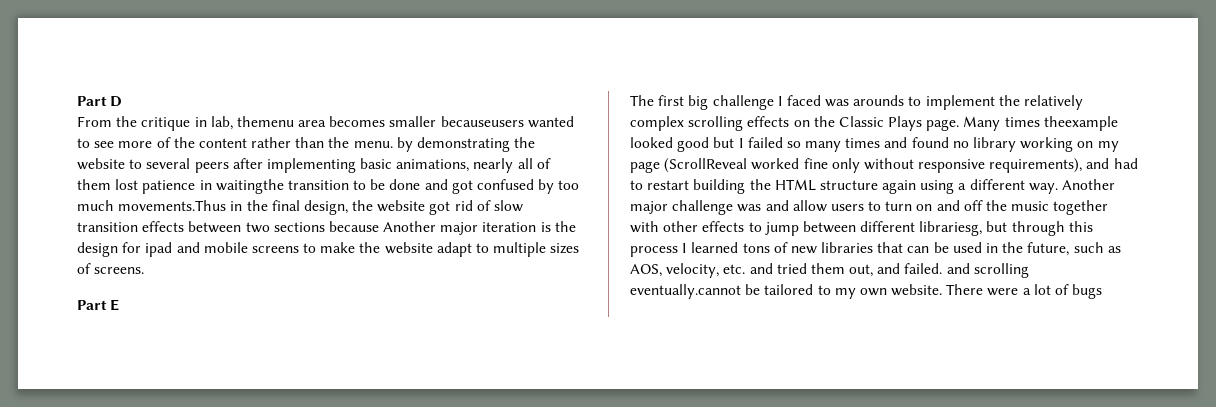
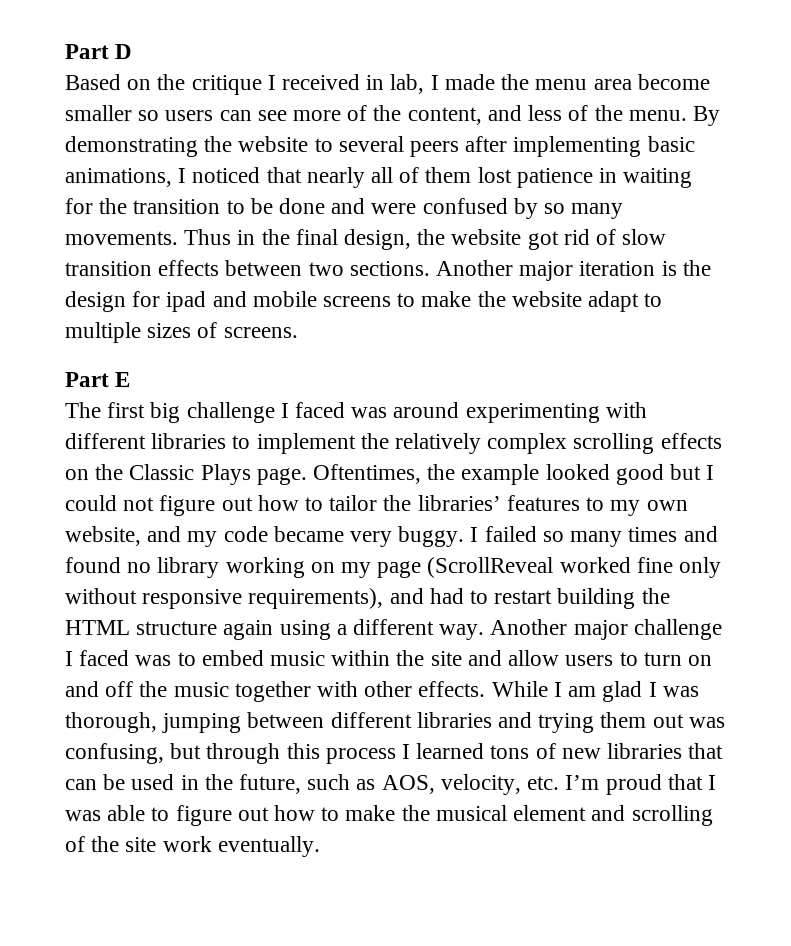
- From the critique in lab, themenu area becomes smaller becauseusers wanted to see more of the content rather than the menu. by demonstrating the website to several peers after implementing basic animations, nearly all of them lost patience in waitingthe transition to be done and got confused by too much movements.Thus in the final design, the website got rid of slow transition effects between two sections because Another major iteration is the design for ipad and mobile screens to make the website adapt to multiple sizes of screens.
+ Based on the critique I received in lab, I made the menu area become smaller so users can see more of the content, and less of the menu. By demonstrating the website to several peers after implementing basic animations, I noticed that nearly all of them lost patience in waiting for the transition to be done and were confused by so many movements. Thus in the final design, the website got rid of slow transition effects between two sections. Another major iteration is the design for ipad and mobile screens to make the website adapt to multiple sizes of screens.
- The first big challenge I faced was arounds to implement the relatively complex scrolling effects on the Classic Plays page.
+ The first big challenge I faced was around experimenting with different libraries to implement the relatively complex scrolling effects on the Classic Plays page.
- Many times theexample looked good but I failed so many times and found no library working on my page (ScrollReveal worked fine only without responsive requirements), and had to restart building the HTML structure again using a different way.
+ Oftentimes, the example looked good but I could not figure out how to tailor the libraries’ features to my own website, and my code became very buggy. I failed so many times and found no library working on my page (ScrollReveal worked fine only without responsive requirements), and had to restart building the HTML structure again using a different way.
- Another major challenge was and allow users to turn on and off the music together with other effects to jump between different librariesg, but through this process I learned tons of new libraries that can be used in the future, such as AOS, velocity, etc. and tried them out, and failed. and scrolling eventually.cannot be tailored to my own website. There were a lot of bugs
+ Another major challenge I faced was to embed music within the site and allow users to turn on and off the music together with other effects. While I am glad I was thorough, jumping between different libraries and trying them out was confusing, but through this process I learned tons of new libraries that can be used in the future, such as AOS, velocity, etc. I’m proud that I was able to figure out how to make the musical element and scrolling of the site work eventually.

